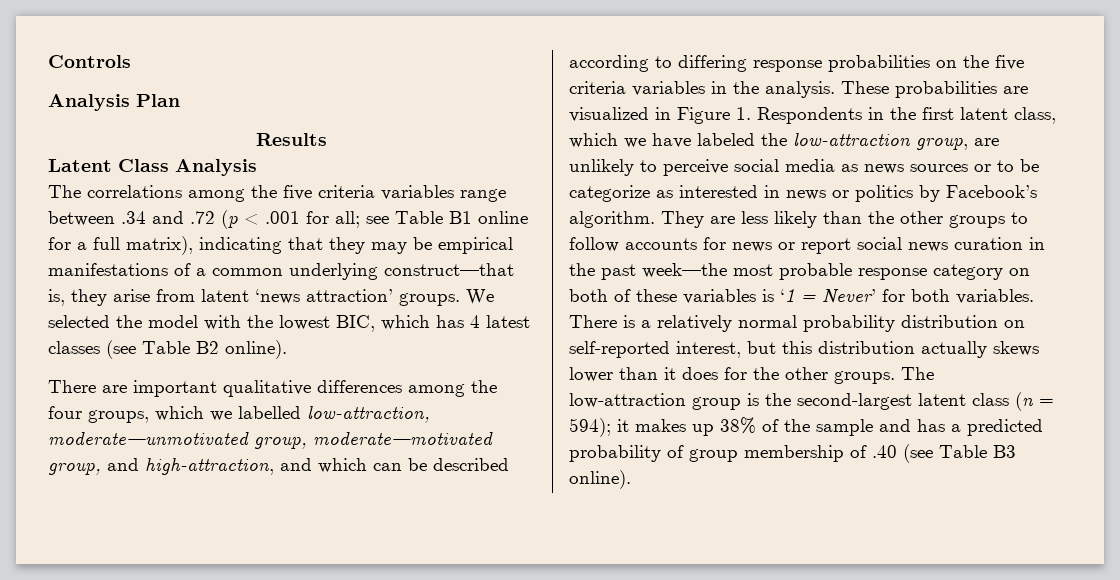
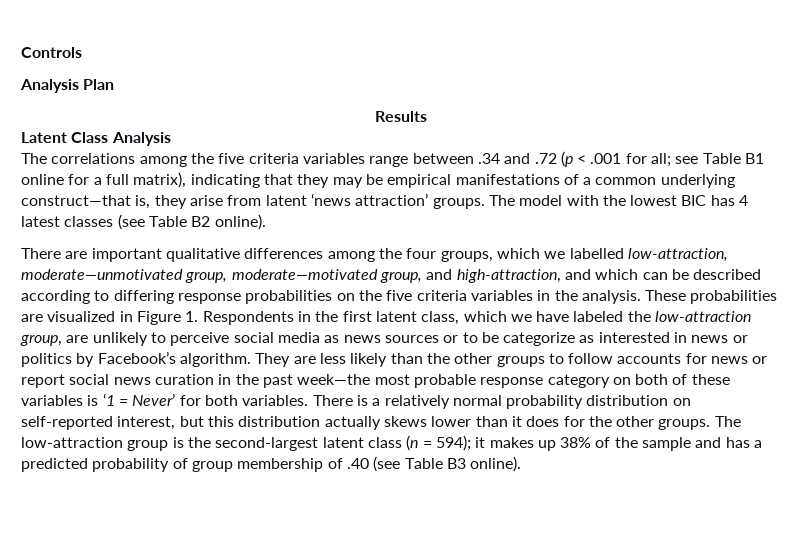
- We selected the model with the lowest BIC, which has 4 latest classes (see Table B2 online).
+ The model with the lowest BIC has 4 latest classes (see Table B2 online).

